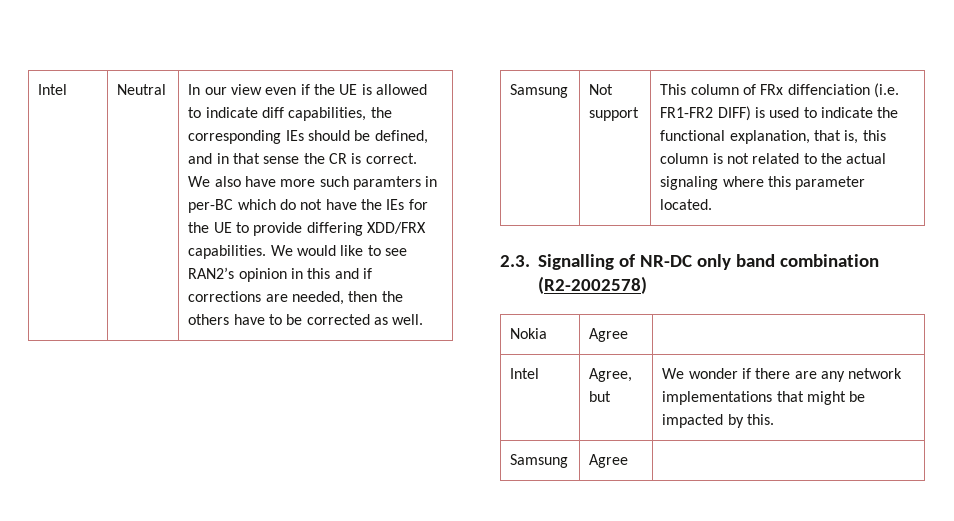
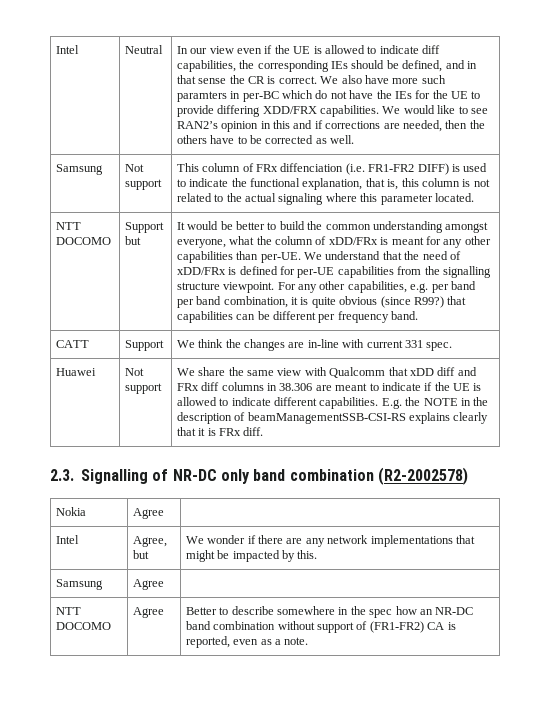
+ NTT DOCOMO | Support but | It would be better to build the common understanding amongst everyone, what the column of xDD/FRx is meant for any other capabilities than per-UE. We understand that the need of xDD/FRx is defined for per-UE capabilities from the signalling structure viewpoint. For any other capabilities, e.g. per band per band combination, it is quite obvious (since R99?) that capabilities can be different per frequency band.
+ CATT | Support | We think the changes are in-line with current 331 spec.
+ Huawei | Not support | We share the same view with Qualcomm that xDD diff and FRx diff columns in 38.306 are meant to indicate if the UE is allowed to indicate different capabilities. E.g. the NOTE in the description of beamManagementSSB-CSI-RS explains clearly that it is FRx diff.
+ NTT DOCOMO | Agree | Better to describe somewhere in the spec how an NR-DC band combination without support of (FR1-FR2) CA is reported, even as a note.

